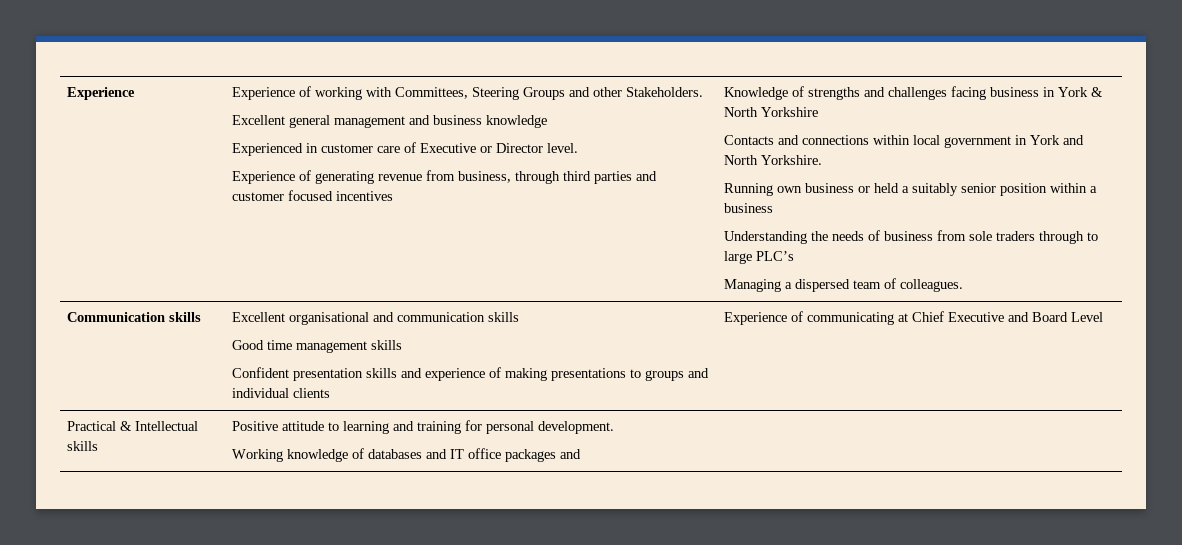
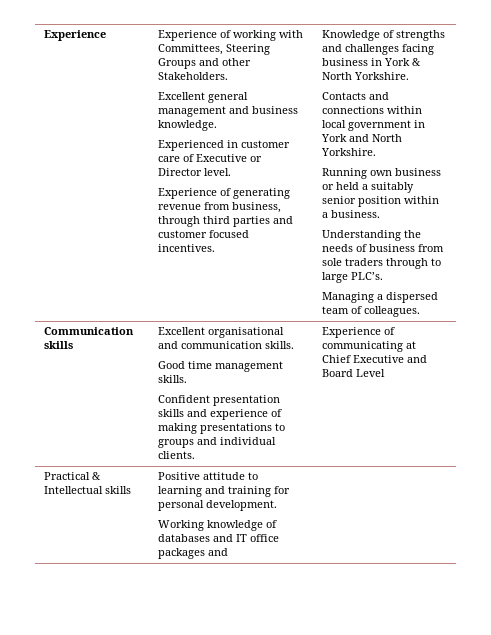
- Excellent general management and business knowledge
+ Excellent general management and business knowledge.
- Experience of generating revenue from business, through third parties and customer focused incentives
+ Experience of generating revenue from business, through third parties and customer focused incentives.
- Knowledge of strengths and challenges facing business in York & North Yorkshire
+ Knowledge of strengths and challenges facing business in York & North Yorkshire.
- Running own business or held a suitably senior position within a business
+ Running own business or held a suitably senior position within a business.
- Understanding the needs of business from sole traders through to large PLC’s
+ Understanding the needs of business from sole traders through to large PLC’s.
- Communication skills | Excellent organisational and communication skills
- Good time management skills
- Confident presentation skills and experience of making presentations to groups and individual clients | Experience of communicating at Chief Executive and Board Level
+ Communication skills | Excellent organisational and communication skills.
+ Good time management skills.
+ Confident presentation skills and experience of making presentations to groups and individual clients. | Experience of communicating at Chief Executive and Board Level

